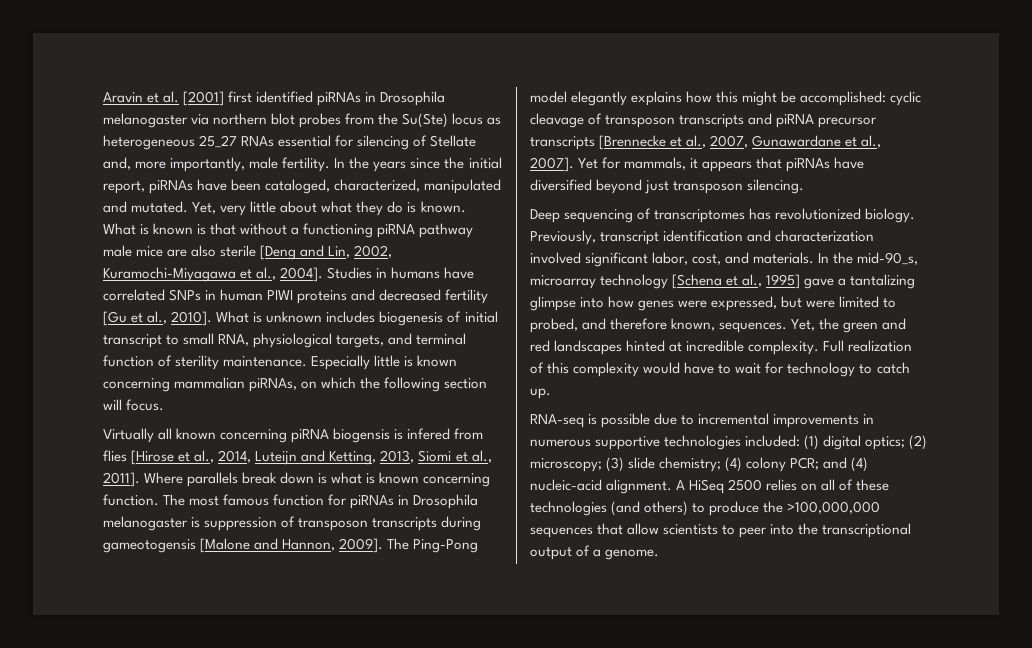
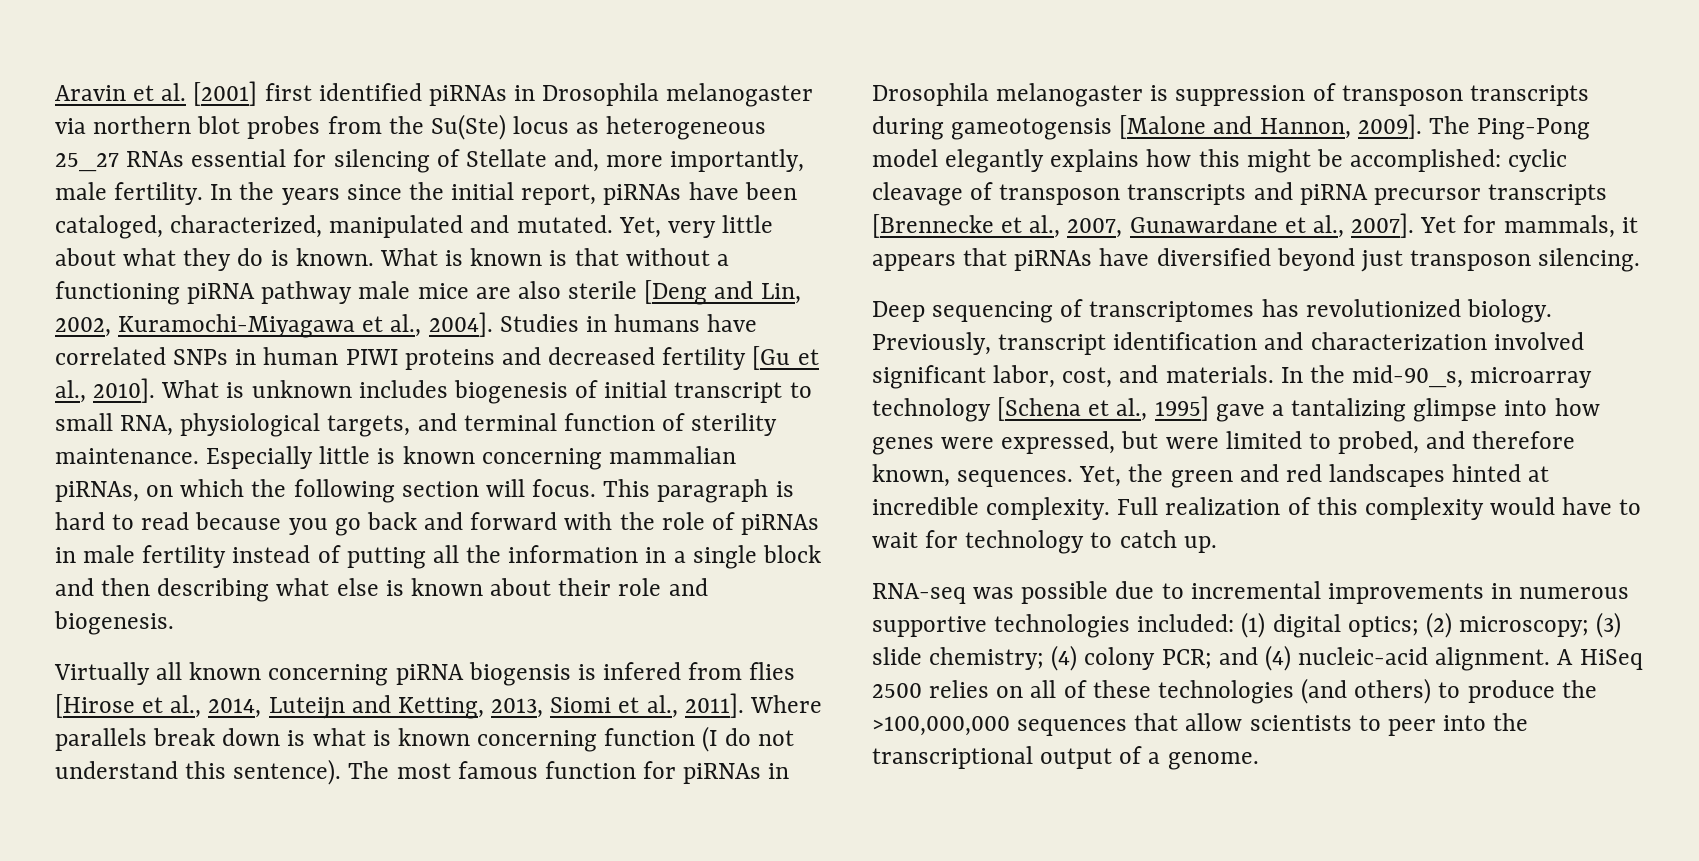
+ This paragraph is hard to read because you go back and forward with the role of piRNAs in male fertility instead of putting all the information in a single block and then describing what else is known about their role and biogenesis.
- Where parallels break down is what is known concerning function.
+ Where parallels break down is what is known concerning function (I do not understand this sentence).
- RNA-seq is possible due to incremental improvements in numerous supportive technologies included: (1) digital optics; (2) microscopy; (3) slide chemistry; (4) colony PCR; and (4) nucleic-acid alignment.
+ RNA-seq was possible due to incremental improvements in numerous supportive technologies included: (1) digital optics; (2) microscopy; (3) slide chemistry; (4) colony PCR; and (4) nucleic-acid alignment.

